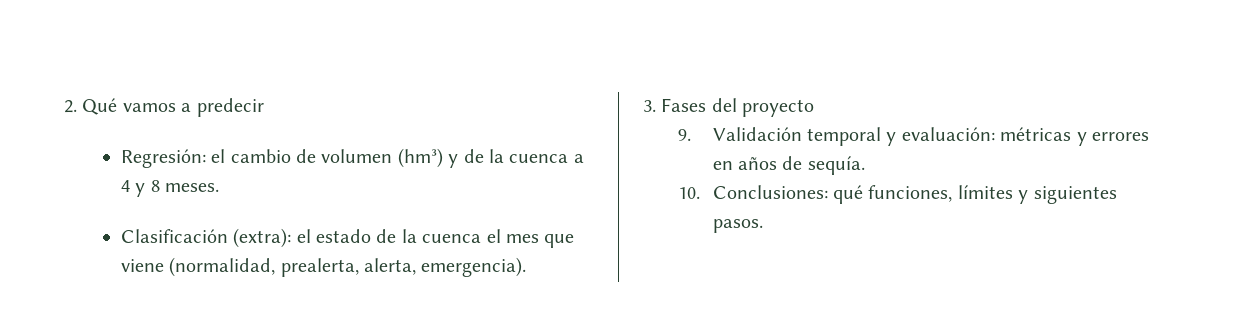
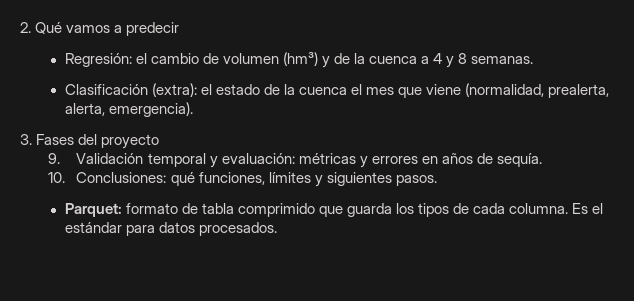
- Regresión: el cambio de volumen (hm³) y de la cuenca a 4 y 8 meses.
+ Regresión: el cambio de volumen (hm³) y de la cuenca a 4 y 8 semanas.
+ Parquet: formato de tabla comprimido que guarda los tipos de cada columna. Es el estándar para datos procesados.

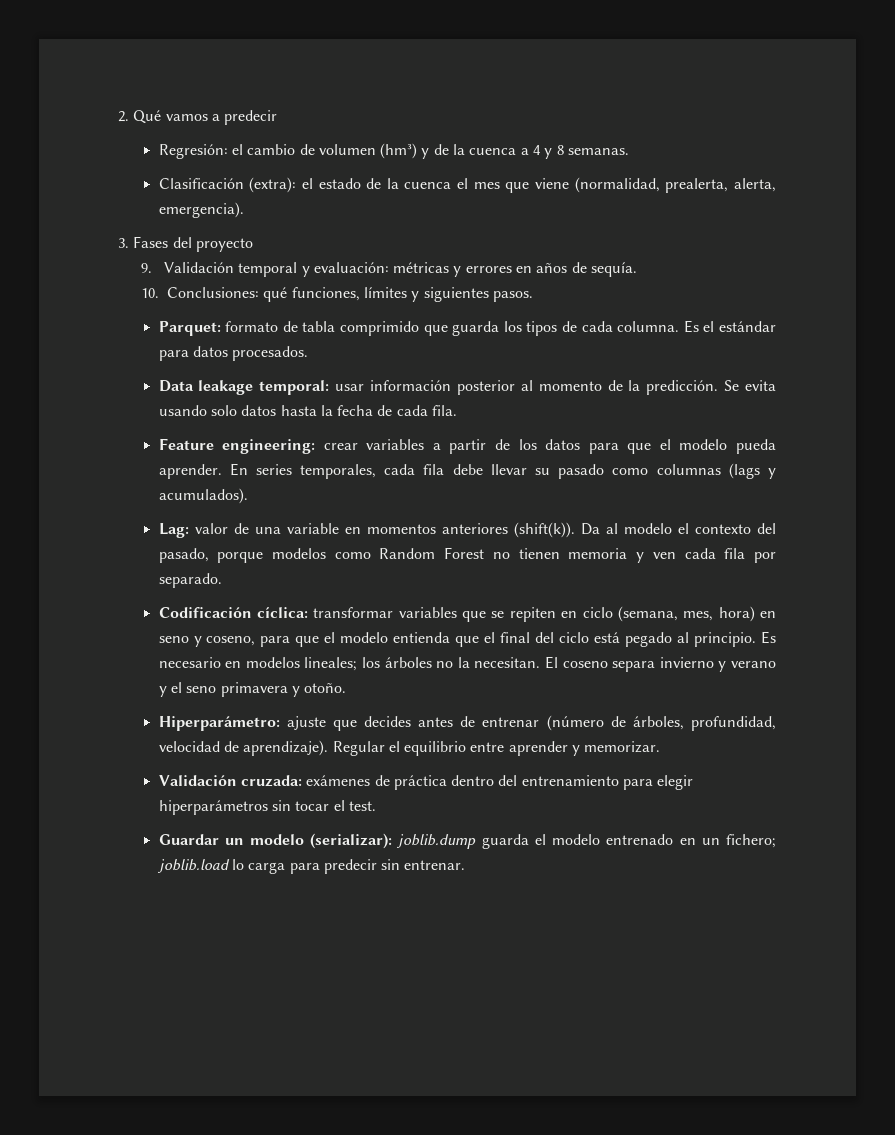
+ Data leakage temporal: usar información posterior al momento de la predicción. Se evita usando solo datos hasta la fecha de cada fila.
+ Feature engineering: crear variables a partir de los datos para que el modelo pueda aprender. En series temporales, cada fila debe llevar su pasado como columnas (lags y acumulados).
+ Lag: valor de una variable en momentos anteriores (shift(k)). Da al modelo el contexto del pasado, porque modelos como Random Forest no tienen memoria y ven cada fila por separado.
+ Codificación cíclica: transformar variables que se repiten en ciclo (semana, mes, hora) en seno y coseno, para que el modelo entienda que el final del ciclo está pegado al principio. Es necesario en modelos lineales; los árboles no la necesitan. El coseno separa invierno y verano y el seno primavera y otoño.
+ Hiperparámetro: ajuste que decides antes de entrenar (número de árboles, profundidad, velocidad de aprendizaje). Regular el equilibrio entre aprender y memorizar.
+ Validación cruzada: exámenes de práctica dentro del entrenamiento para elegir hiperparámetros sin tocar el test.
+ Guardar un modelo (serializar): joblib.dump guarda el modelo entrenado en un fichero; joblib.load lo carga para predecir sin entrenar.

